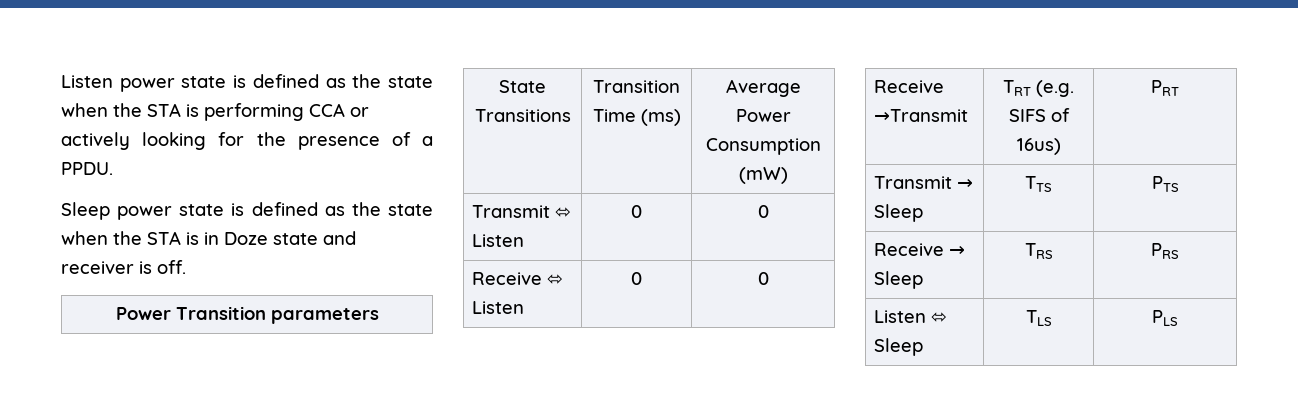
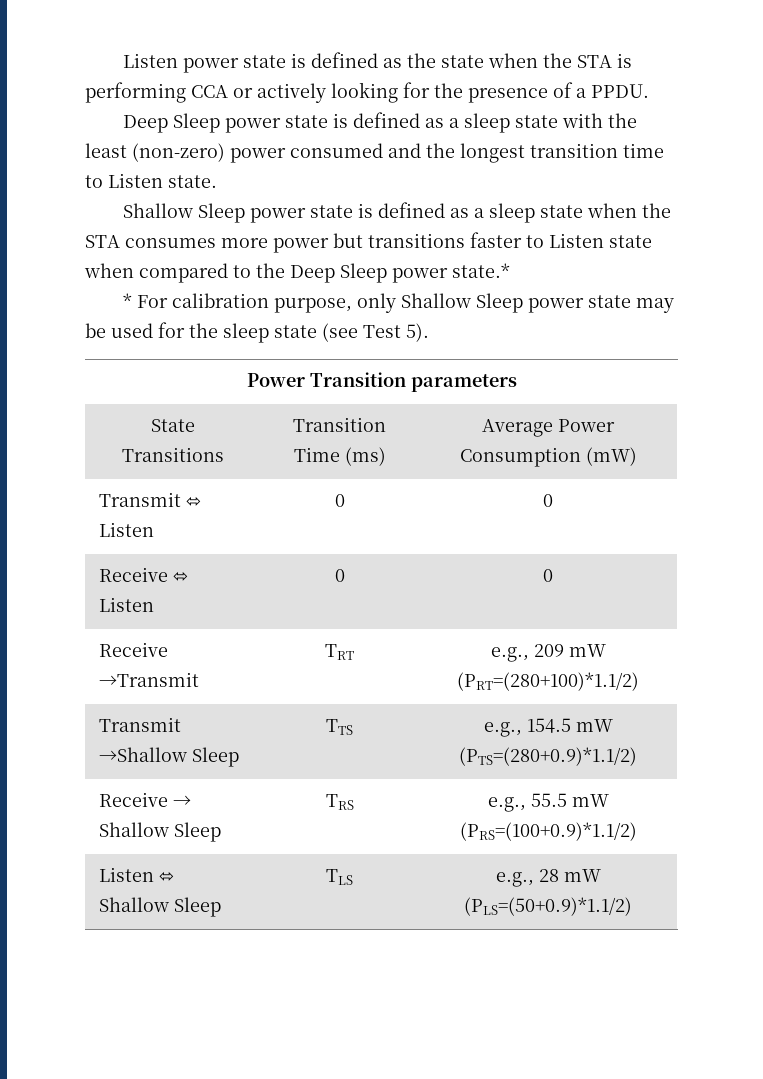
- Sleep power state is defined as the state when the STA is in Doze state and receiver is off.
+ Deep Sleep power state is defined as a sleep state with the least (non-zero) power consumed and the longest transition time to Listen state.
+ Shallow Sleep power state is defined as a sleep state when the STA consumes more power but transitions faster to Listen state when compared to the Deep Sleep power state.*
+ * For calibration purpose, only Shallow Sleep power state may be used for the sleep state (see Test 5).
- Receive →Transmit | TRT (e.g. SIFS of 16us) | PRT
- Transmit → Sleep | TTS | PTS
+ Receive →Transmit | TRT | e.g., 209 mW (PRT=(280+100)*1.1/2)
+ Transmit →Shallow Sleep | TTS | e.g., 154.5 mW (PTS=(280+0.9)*1.1/2)
- Receive → Sleep | TRS | PRS
+ Receive → Shallow Sleep | TRS | e.g., 55.5 mW (PRS=(100+0.9)*1.1/2)
- Listen ⬄ Sleep | TLS | PLS
+ Listen ⬄ Shallow Sleep | TLS | e.g., 28 mW (PLS=(50+0.9)*1.1/2)

